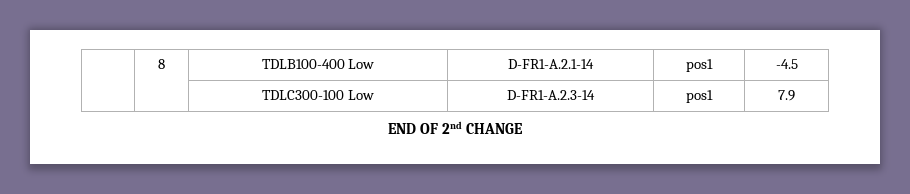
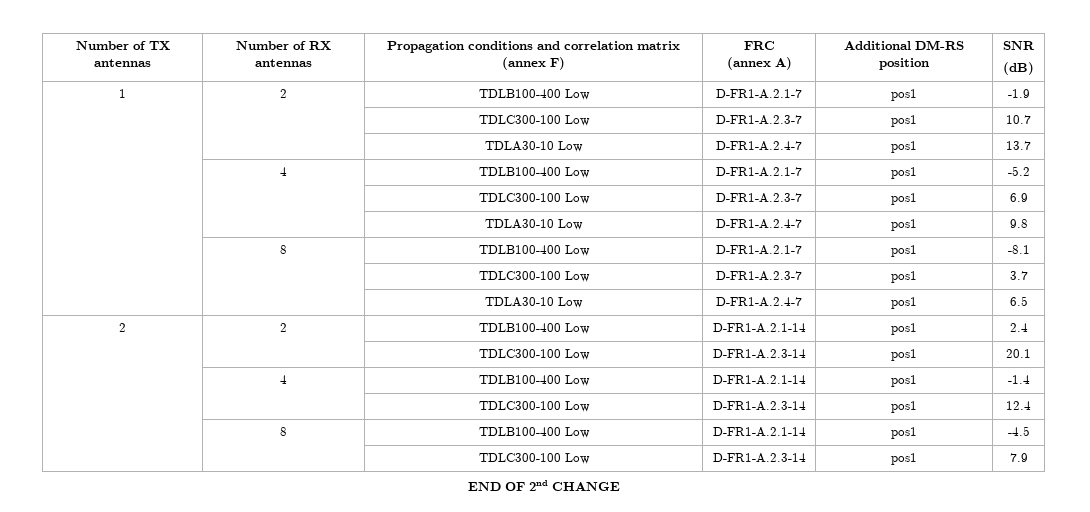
+ Number of TX antennas | Number of RX antennas | Propagation conditions and correlation matrix (annex F) | FRC
+ (annex A) | Additional DM-RS position | SNR
+ (dB)
+ 1 | 2 | TDLB100-400 Low | D-FR1-A.2.1-7 | pos1 | -1.9
+ | | TDLC300-100 Low | D-FR1-A.2.3-7 | pos1 | 10.7
+ | | TDLA30-10 Low | D-FR1-A.2.4-7 | pos1 | 13.7
+ | 4 | TDLB100-400 Low | D-FR1-A.2.1-7 | pos1 | -5.2
+ | | TDLC300-100 Low | D-FR1-A.2.3-7 | pos1 | 6.9
+ | | TDLA30-10 Low | D-FR1-A.2.4-7 | pos1 | 9.8
+ | 8 | TDLB100-400 Low | D-FR1-A.2.1-7 | pos1 | -8.1
+ | | TDLC300-100 Low | D-FR1-A.2.3-7 | pos1 | 3.7
+ | | TDLA30-10 Low | D-FR1-A.2.4-7 | pos1 | 6.5
+ 2 | 2 | TDLB100-400 Low | D-FR1-A.2.1-14 | pos1 | 2.4
+ | | TDLC300-100 Low | D-FR1-A.2.3-14 | pos1 | 20.1
+ | 4 | TDLB100-400 Low | D-FR1-A.2.1-14 | pos1 | -1.4
+ | | TDLC300-100 Low | D-FR1-A.2.3-14 | pos1 | 12.4

